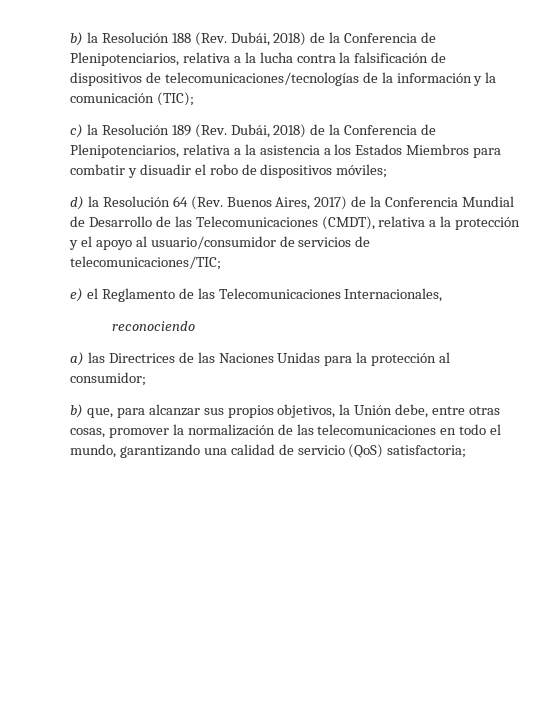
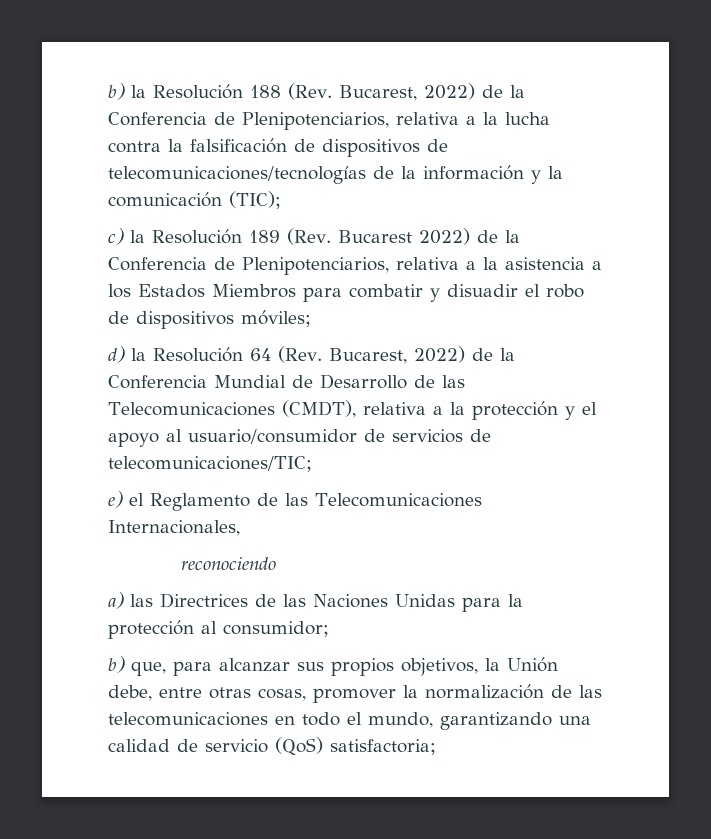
- b) la Resolución 188 (Rev. Dubái, 2018) de la Conferencia de Plenipotenciarios, relativa a la lucha contra la falsificación de dispositivos de telecomunicaciones/tecnologías de la información y la comunicación (TIC);
+ b) la Resolución 188 (Rev. Bucarest, 2022) de la Conferencia de Plenipotenciarios, relativa a la lucha contra la falsificación de dispositivos de telecomunicaciones/tecnologías de la información y la comunicación (TIC);
- c) la Resolución 189 (Rev. Dubái, 2018) de la Conferencia de Plenipotenciarios, relativa a la asistencia a los Estados Miembros para combatir y disuadir el robo de dispositivos móviles;
+ c) la Resolución 189 (Rev. Bucarest 2022) de la Conferencia de Plenipotenciarios, relativa a la asistencia a los Estados Miembros para combatir y disuadir el robo de dispositivos móviles;
- d) la Resolución 64 (Rev. Buenos Aires, 2017) de la Conferencia Mundial de Desarrollo de las Telecomunicaciones (CMDT), relativa a la protección y el apoyo al usuario/consumidor de servicios de telecomunicaciones/TIC;
+ d) la Resolución 64 (Rev. Bucarest, 2022) de la Conferencia Mundial de Desarrollo de las Telecomunicaciones (CMDT), relativa a la protección y el apoyo al usuario/consumidor de servicios de telecomunicaciones/TIC;

